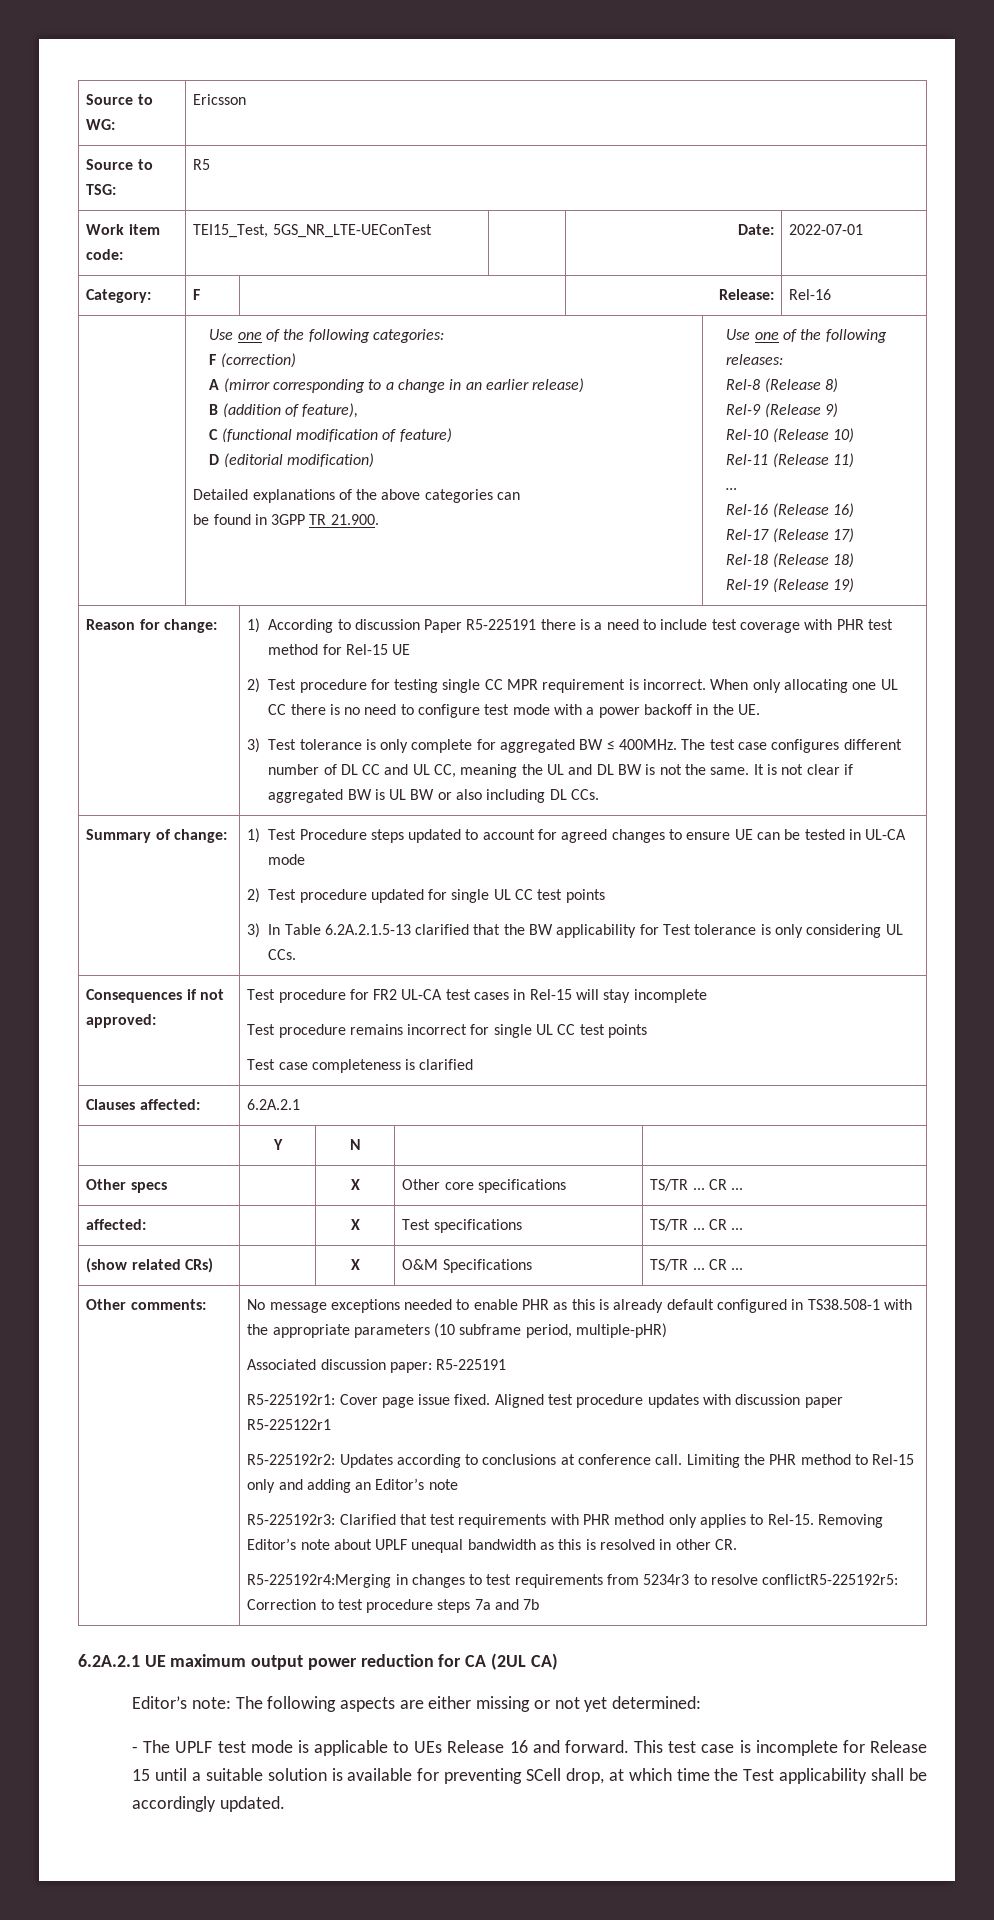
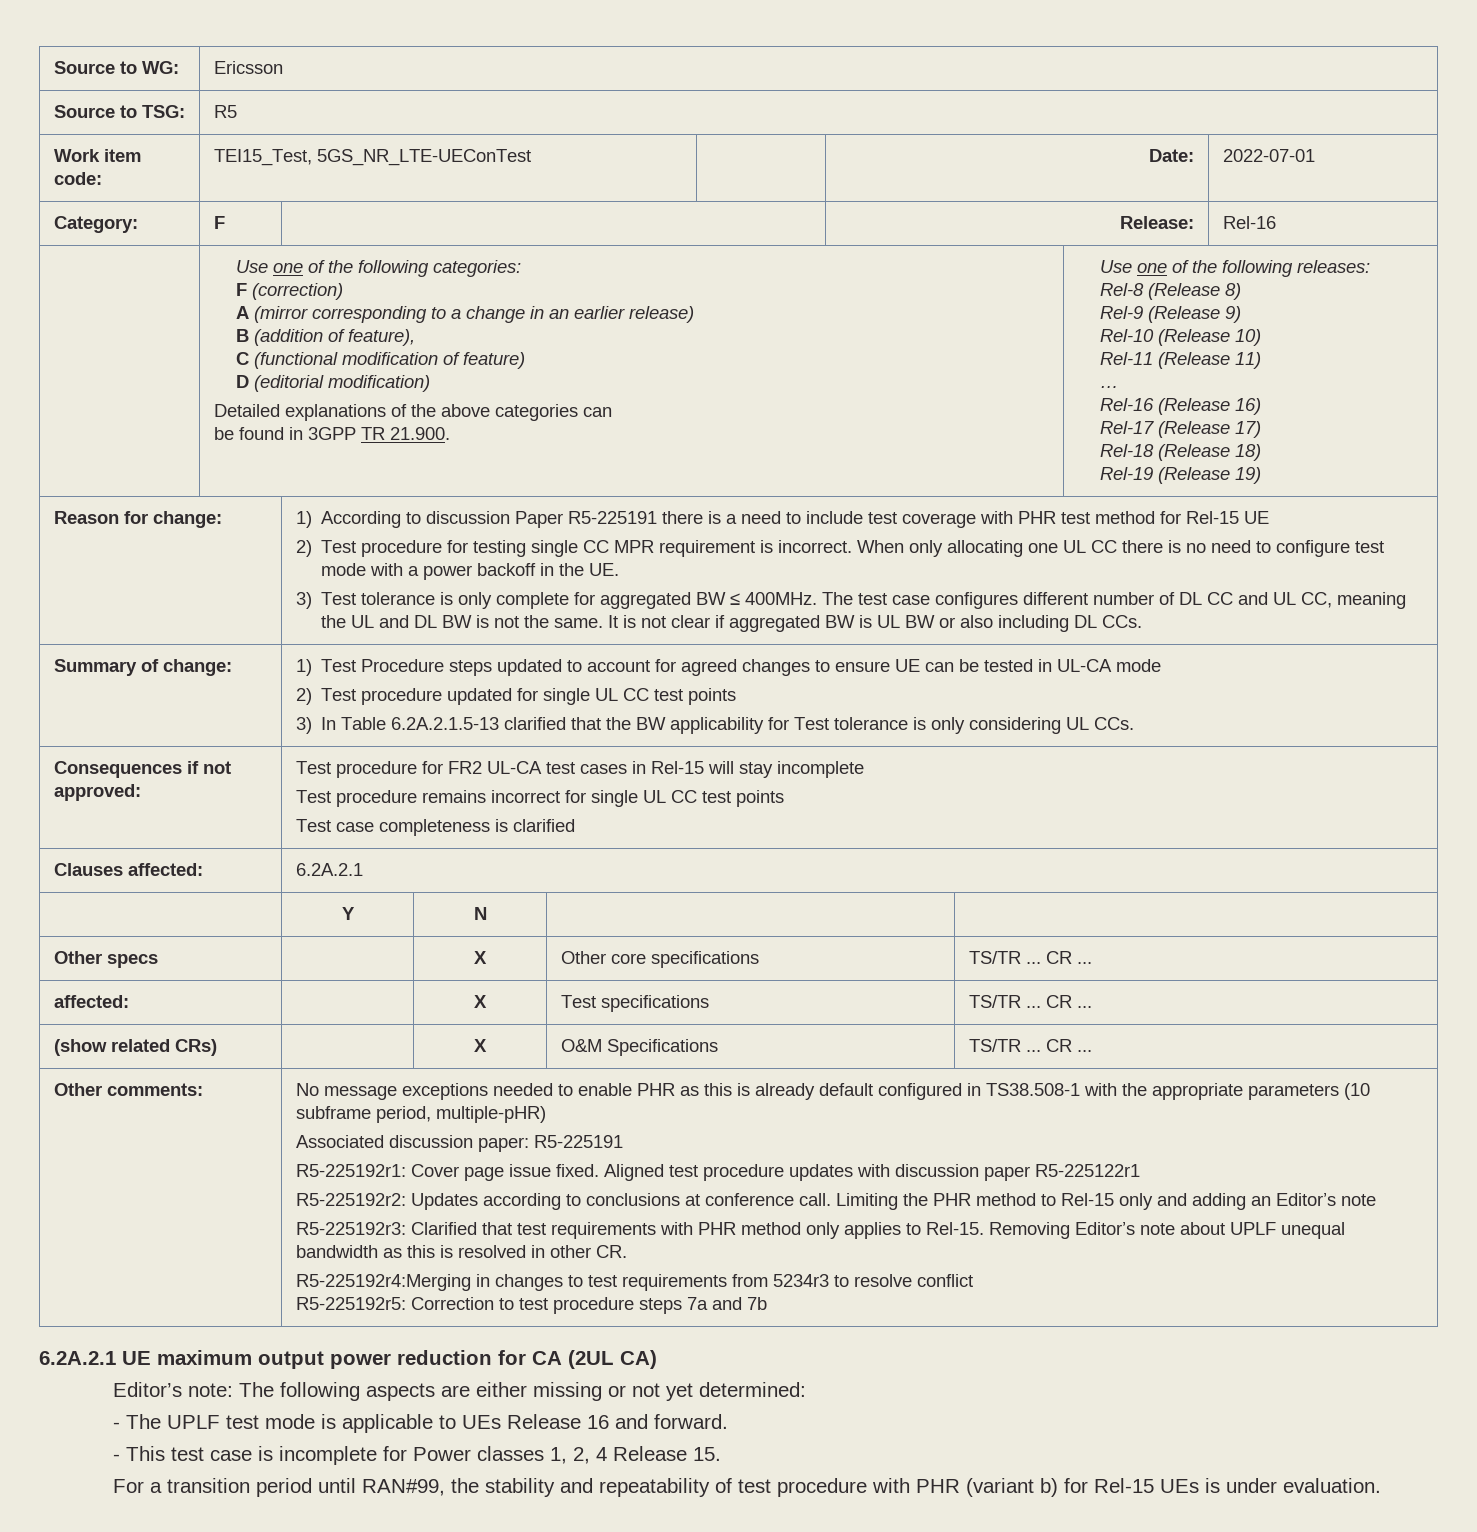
- R5-225192r4:Merging in changes to test requirements from 5234r3 to resolve conflictR5-225192r5: Correction to test procedure steps 7a and 7b
+ R5-225192r4:Merging in changes to test requirements from 5234r3 to resolve conflict
+ R5-225192r5: Correction to test procedure steps 7a and 7b
- - The UPLF test mode is applicable to UEs Release 16 and forward. This test case is incomplete for Release 15 until a suitable solution is available for preventing SCell drop, at which time the Test applicability shall be accordingly updated.
+ - The UPLF test mode is applicable to UEs Release 16 and forward.
+ - This test case is incomplete for Power classes 1, 2, 4 Release 15.
+ For a transition period until RAN#99, the stability and repeatability of test procedure with PHR (variant b) for Rel-15 UEs is under evaluation.

